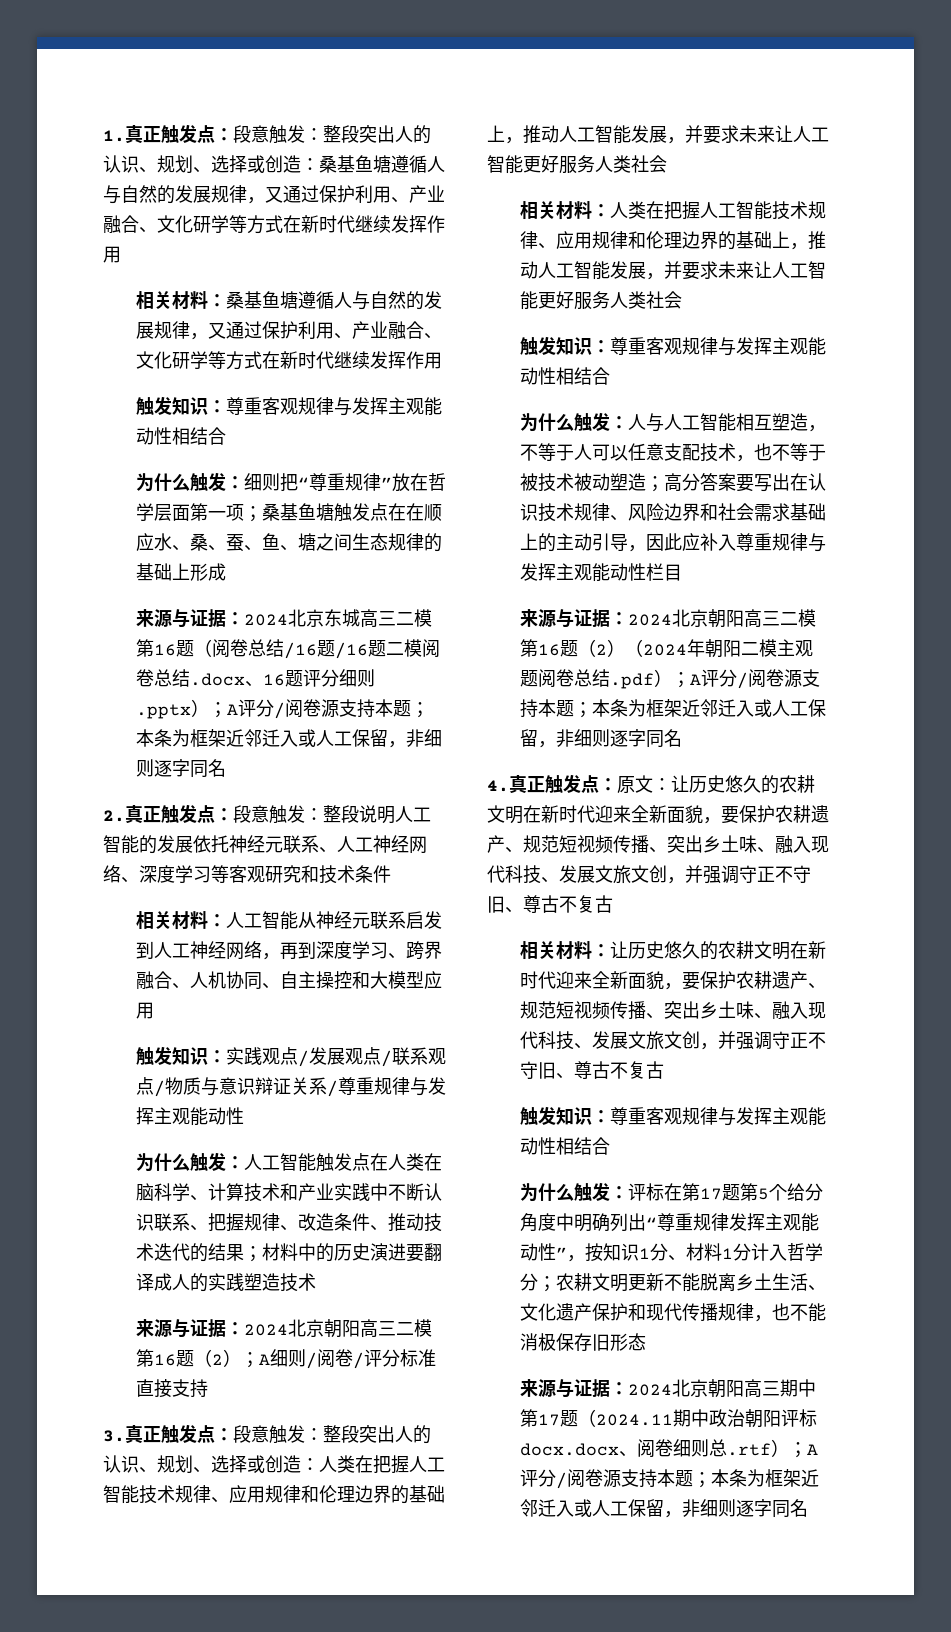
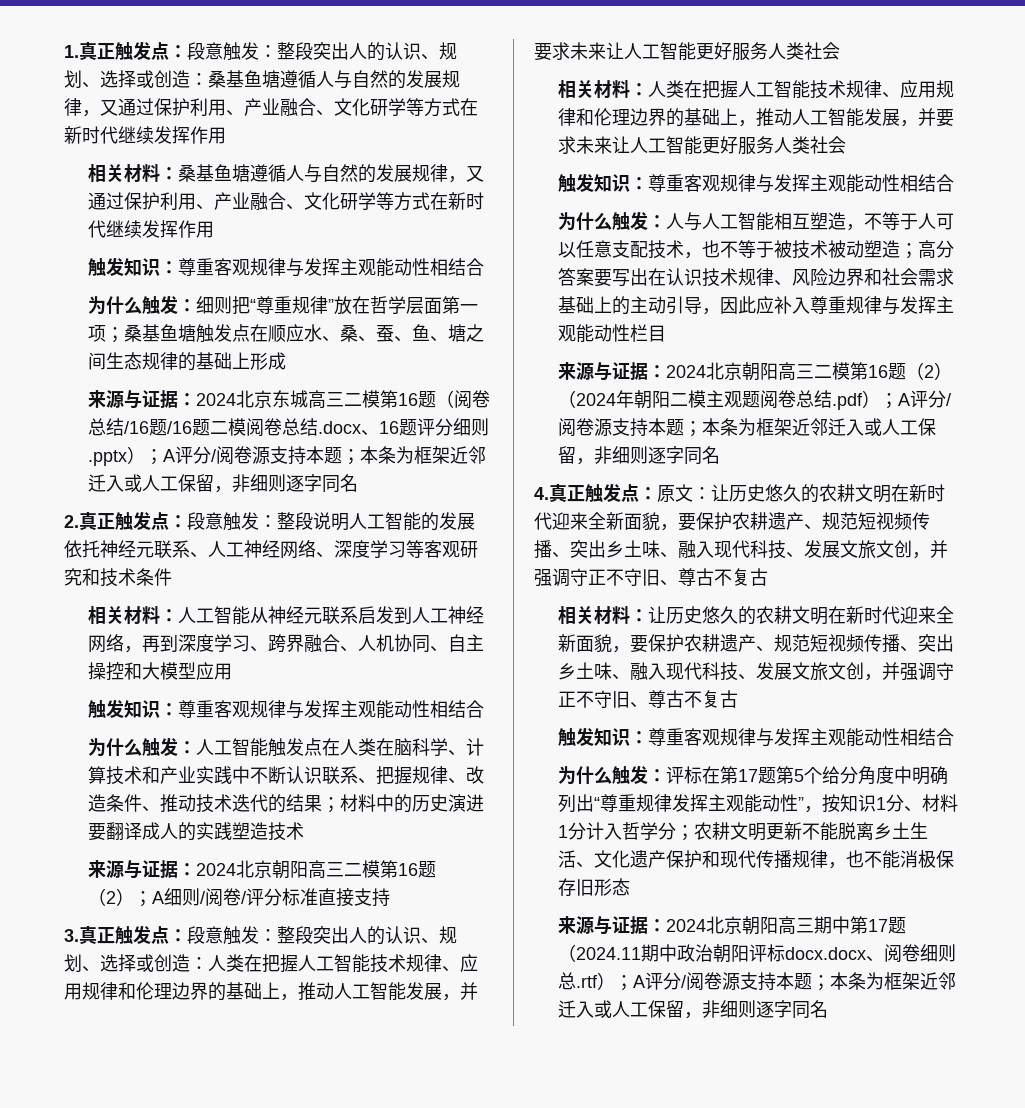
- 为什么触发：细则把“尊重规律”放在哲学层面第一项；桑基鱼塘触发点在在顺应水、桑、蚕、鱼、塘之间生态规律的基础上形成
+ 为什么触发：细则把“尊重规律”放在哲学层面第一项；桑基鱼塘触发点在顺应水、桑、蚕、鱼、塘之间生态规律的基础上形成
  相关材料：人工智能从神经元联系启发到人工神经网络，再到深度学习、跨界融合、人机协同、自主操控和大模型应用
- 触发知识：实践观点/发展观点/联系观点/物质与意识辩证关系/尊重规律与发挥主观能动性
+ 触发知识：尊重客观规律与发挥主观能动性相结合

